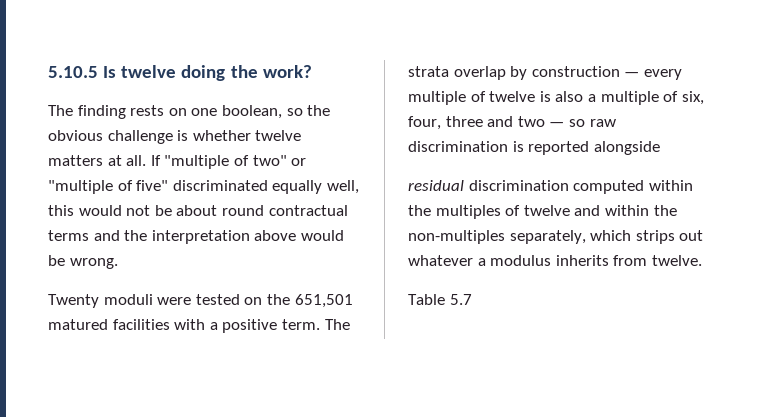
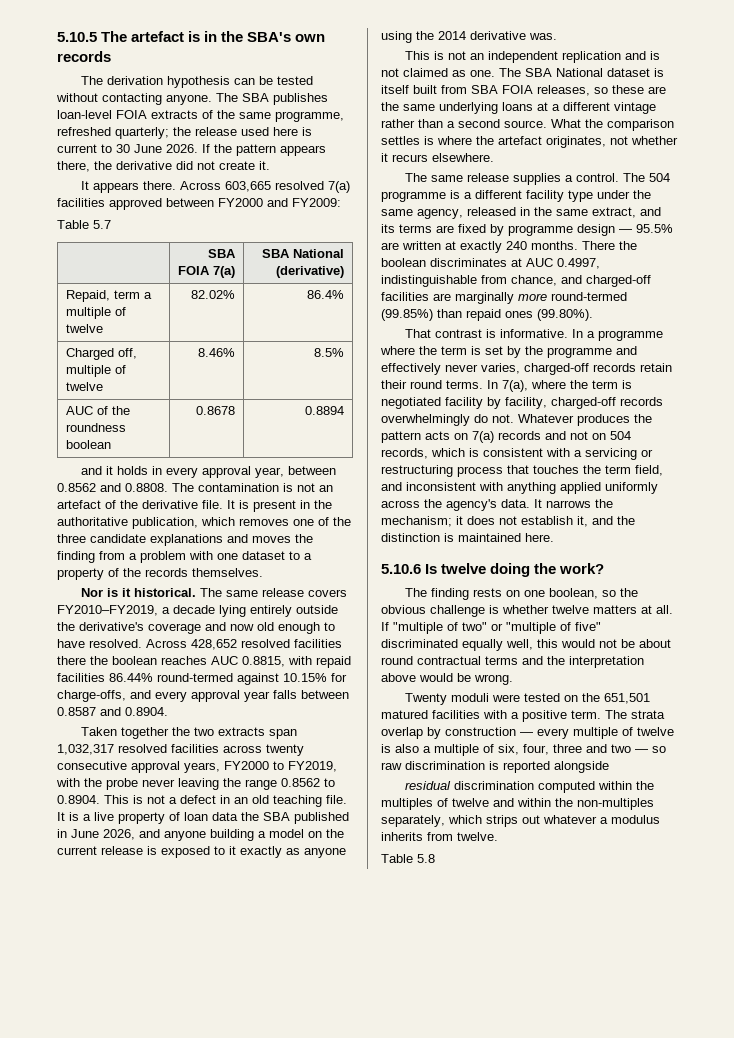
- 5.10.5 Is twelve doing the work?
+ 5.10.5 The artefact is in the SBA's own records
+ The derivation hypothesis can be tested without contacting anyone. The SBA publishes loan-level FOIA extracts of the same programme, refreshed quarterly; the release used here is current to 30 June 2026. If the pattern appears there, the derivative did not create it.
+ It appears there. Across 603,665 resolved 7(a) facilities approved between FY2000 and FY2009:
+ Table 5.7
+ | SBA FOIA 7(a) | SBA National (derivative)
+ Repaid, term a multiple of twelve | 82.02% | 86.4%
+ Charged off, multiple of twelve | 8.46% | 8.5%
+ AUC of the roundness boolean | 0.8678 | 0.8894
+ and it holds in every approval year, between 0.8562 and 0.8808. The contamination is not an artefact of the derivative file. It is present in the authoritative publication, which removes one of the three candidate explanations and moves the finding from a problem with one dataset to a property of the records themselves.
+ Nor is it historical. The same release covers FY2010–FY2019, a decade lying entirely outside the derivative's coverage and now old enough to have resolved. Across 428,652 resolved facilities there the boolean reaches AUC 0.8815, with repaid facilities 86.44% round-termed against 10.15% for charge-offs, and every approval year falls between 0.8587 and 0.8904.
+ Taken together the two extracts span 1,032,317 resolved facilities across twenty consecutive approval years, FY2000 to FY2019, with the probe never leaving the range 0.8562 to 0.8904. This is not a defect in an old teaching file. It is a live property of loan data the SBA published in June 2026, and anyone building a model on the current release is exposed to it exactly as anyone using the 2014 derivative was.
+ This is not an independent replication and is not claimed as one. The SBA National dataset is itself built from SBA FOIA releases, so these are the same underlying loans at a different vintage rather than a second source. What the comparison settles is where the artefact originates, not whether it recurs elsewhere.
+ The same release supplies a control. The 504 programme is a different facility type under the same agency, released in the same extract, and its terms are fixed by programme design — 95.5% are written at exactly 240 months. There the boolean discriminates at AUC 0.4997, indistinguishable from chance, and charged-off facilities are marginally more round-termed (99.85%) than repaid ones (99.80%).
+ That contrast is informative. In a programme where the term is set by the programme and effectively never varies, charged-off records retain their round terms. In 7(a), where the term is negotiated facility by facility, charged-off records overwhelmingly do not. Whatever produces the pattern acts on 7(a) records and not on 504 records, which is consistent with a servicing or restructuring process that touches the term field, and inconsistent with anything applied uniformly across the agency's data. It narrows the mechanism; it does not establish it, and the distinction is maintained here.
+ 5.10.6 Is twelve doing the work?
- Table 5.7
+ Table 5.8

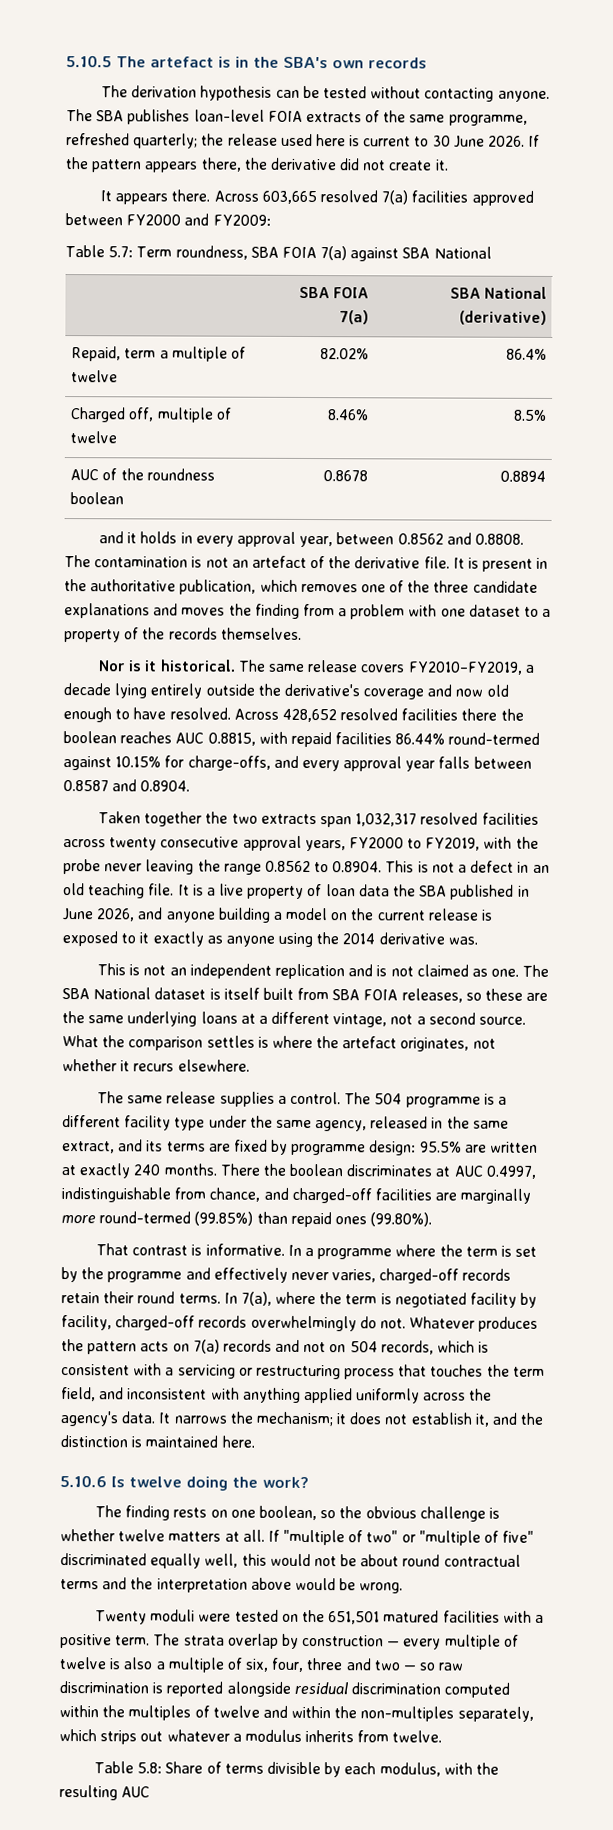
- Table 5.7
+ Table 5.7: Term roundness, SBA FOIA 7(a) against SBA National
- The SBA National dataset is itself built from SBA FOIA releases, so these are the same underlying loans at a different vintage rather than a second source.
+ The SBA National dataset is itself built from SBA FOIA releases, so these are the same underlying loans at a different vintage, not a second source.
- The 504 programme is a different facility type under the same agency, released in the same extract, and its terms are fixed by programme design — 95.5% are written at exactly 240 months.
+ The 504 programme is a different facility type under the same agency, released in the same extract, and its terms are fixed by programme design: 95.5% are written at exactly 240 months.
- The strata overlap by construction — every multiple of twelve is also a multiple of six, four, three and two — so raw discrimination is reported alongside
- residual discrimination computed within the multiples of twelve and within the non-multiples separately, which strips out whatever a modulus inherits from twelve.
+ The strata overlap by construction — every multiple of twelve is also a multiple of six, four, three and two — so raw discrimination is reported alongside residual discrimination computed within the multiples of twelve and within the non-multiples separately, which strips out whatever a modulus inherits from twelve.
- Table 5.8
+ Table 5.8: Share of terms divisible by each modulus, with the resulting AUC

